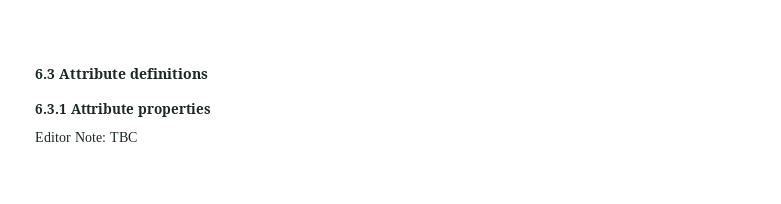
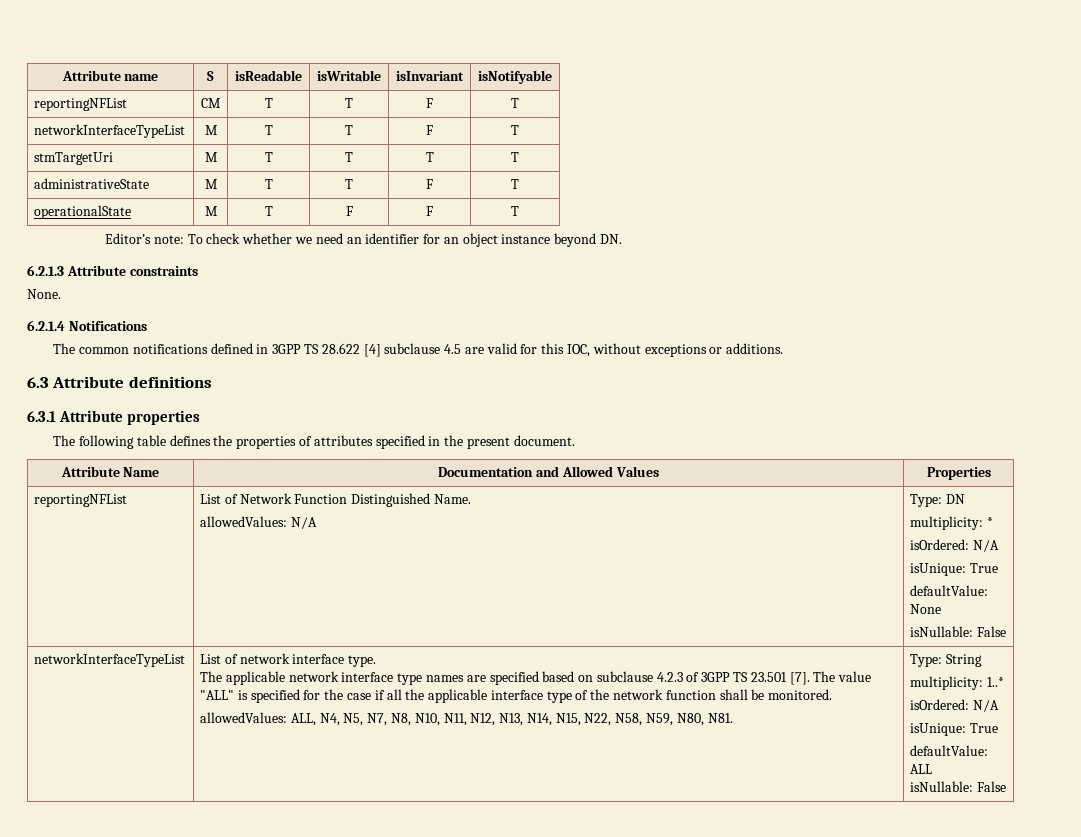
+ Attribute name | S | isReadable | isWritable | isInvariant | isNotifyable
+ reportingNFList | CM | T | T | F | T
+ networkInterfaceTypeList | M | T | T | F | T
+ stmTargetUri | M | T | T | T | T
+ administrativeState | M | T | T | F | T
+ operationalState | M | T | F | F | T
+ Editor’s note: To check whether we need an identifier for an object instance beyond DN.
+ 6.2.1.3 Attribute constraints
+ None.
+ 6.2.1.4 Notifications
+ The common notifications defined in 3GPP TS 28.622 [4] subclause 4.5 are valid for this IOC, without exceptions or additions.
- Editor Note: TBC
+ The following table defines the properties of attributes specified in the present document.
+ Attribute Name | Documentation and Allowed Values | Properties
+ reportingNFList | List of Network Function Distinguished Name.
+ allowedValues: N/A | Type: DN
+ multiplicity: *
+ isOrdered: N/A
+ isUnique: True
+ defaultValue: None
+ isNullable: False
+ networkInterfaceTypeList | List of network interface type.
+ The applicable network interface type names are specified based on subclause 4.2.3 of 3GPP TS 23.501 [7]. The value "ALL" is specified for the case if all the applicable interface type of the network function shall be monitored.
+ allowedValues: ALL, N4, N5, N7, N8, N10, N11, N12, N13, N14, N15, N22, N58, N59, N80, N81. | Type: String
+ multiplicity: 1..*
+ isOrdered: N/A
+ isUnique: True
+ defaultValue: ALL
+ isNullable: False

